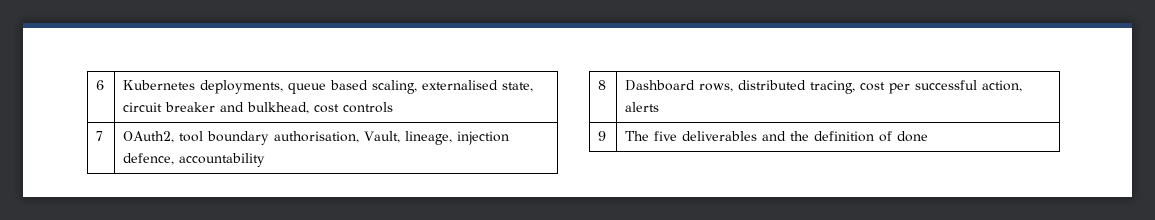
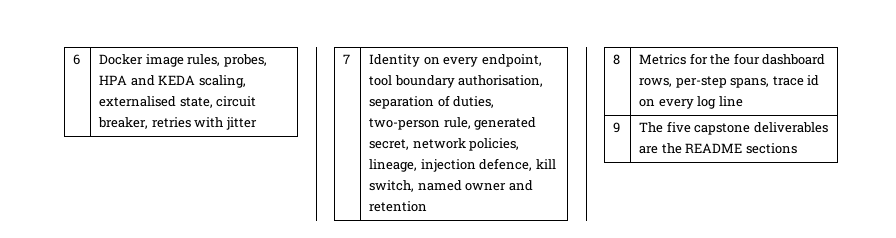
- 6 | Kubernetes deployments, queue based scaling, externalised state, circuit breaker and bulkhead, cost controls
- 7 | OAuth2, tool boundary authorisation, Vault, lineage, injection defence, accountability
- 8 | Dashboard rows, distributed tracing, cost per successful action, alerts
- 9 | The five deliverables and the definition of done
+ 6 | Docker image rules, probes, HPA and KEDA scaling, externalised state, circuit breaker, retries with jitter
+ 7 | Identity on every endpoint, tool boundary authorisation, separation of duties, two-person rule, generated secret, network policies, lineage, injection defence, kill switch, named owner and retention
+ 8 | Metrics for the four dashboard rows, per-step spans, trace id on every log line
+ 9 | The five capstone deliverables are the README sections

